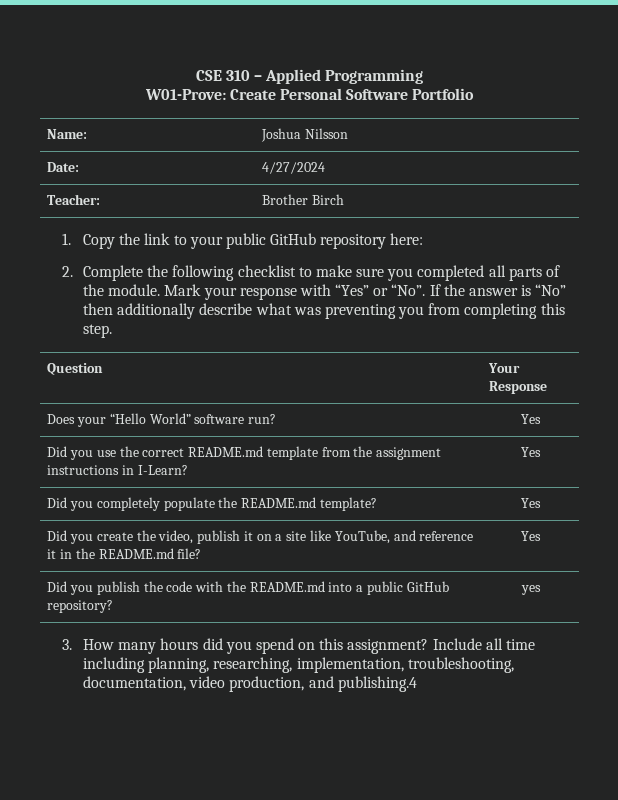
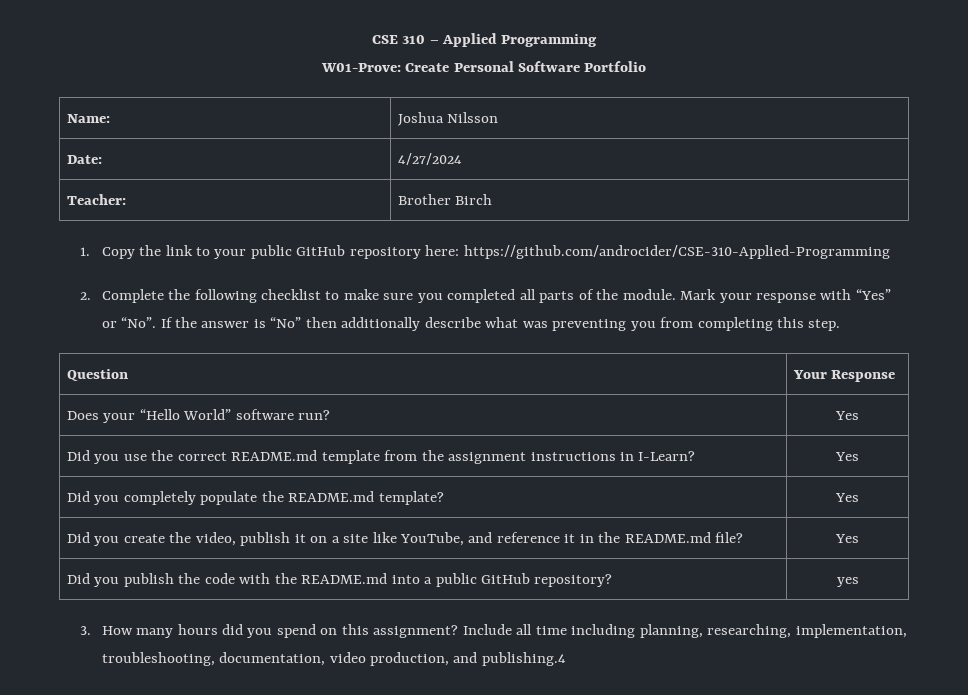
- 1. Copy the link to your public GitHub repository here:
+ 1. Copy the link to your public GitHub repository here: https://github.com/androcider/CSE-310-Applied-Programming

